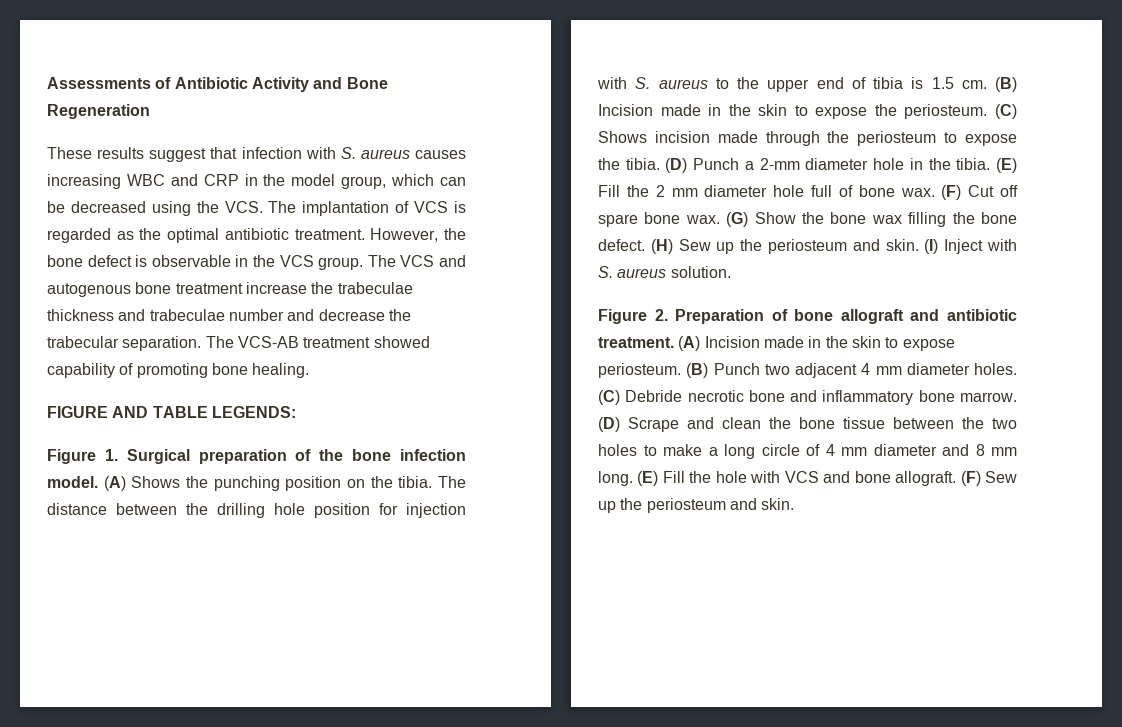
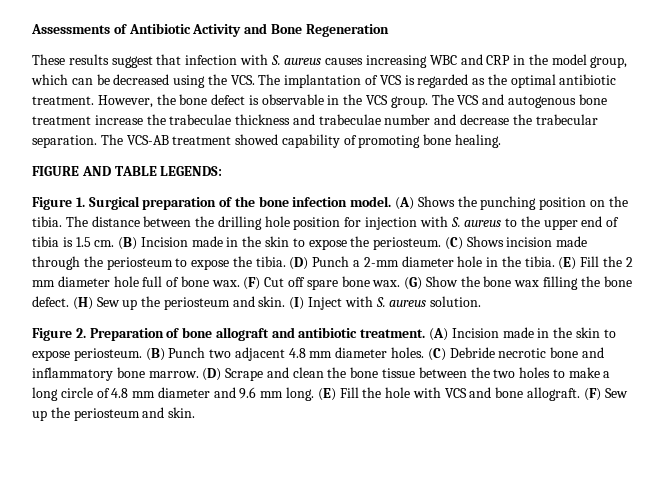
- (B) Punch two adjacent 4 mm diameter holes.
+ (B) Punch two adjacent 4.8 mm diameter holes.
- (D) Scrape and clean the bone tissue between the two holes to make a long circle of 4 mm diameter and 8 mm long.
+ (D) Scrape and clean the bone tissue between the two holes to make a long circle of 4.8 mm diameter and 9.6 mm long.

